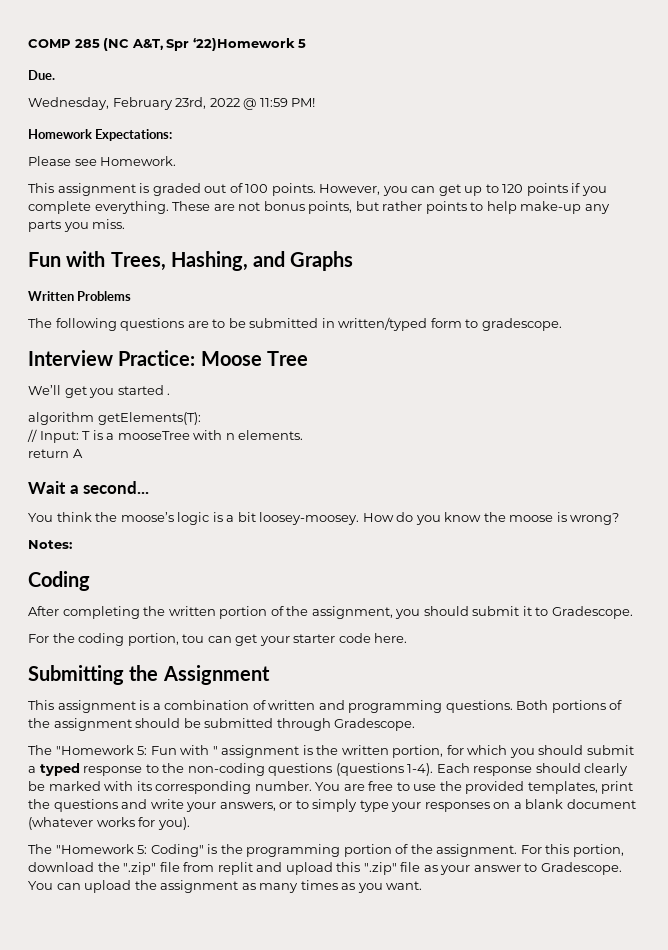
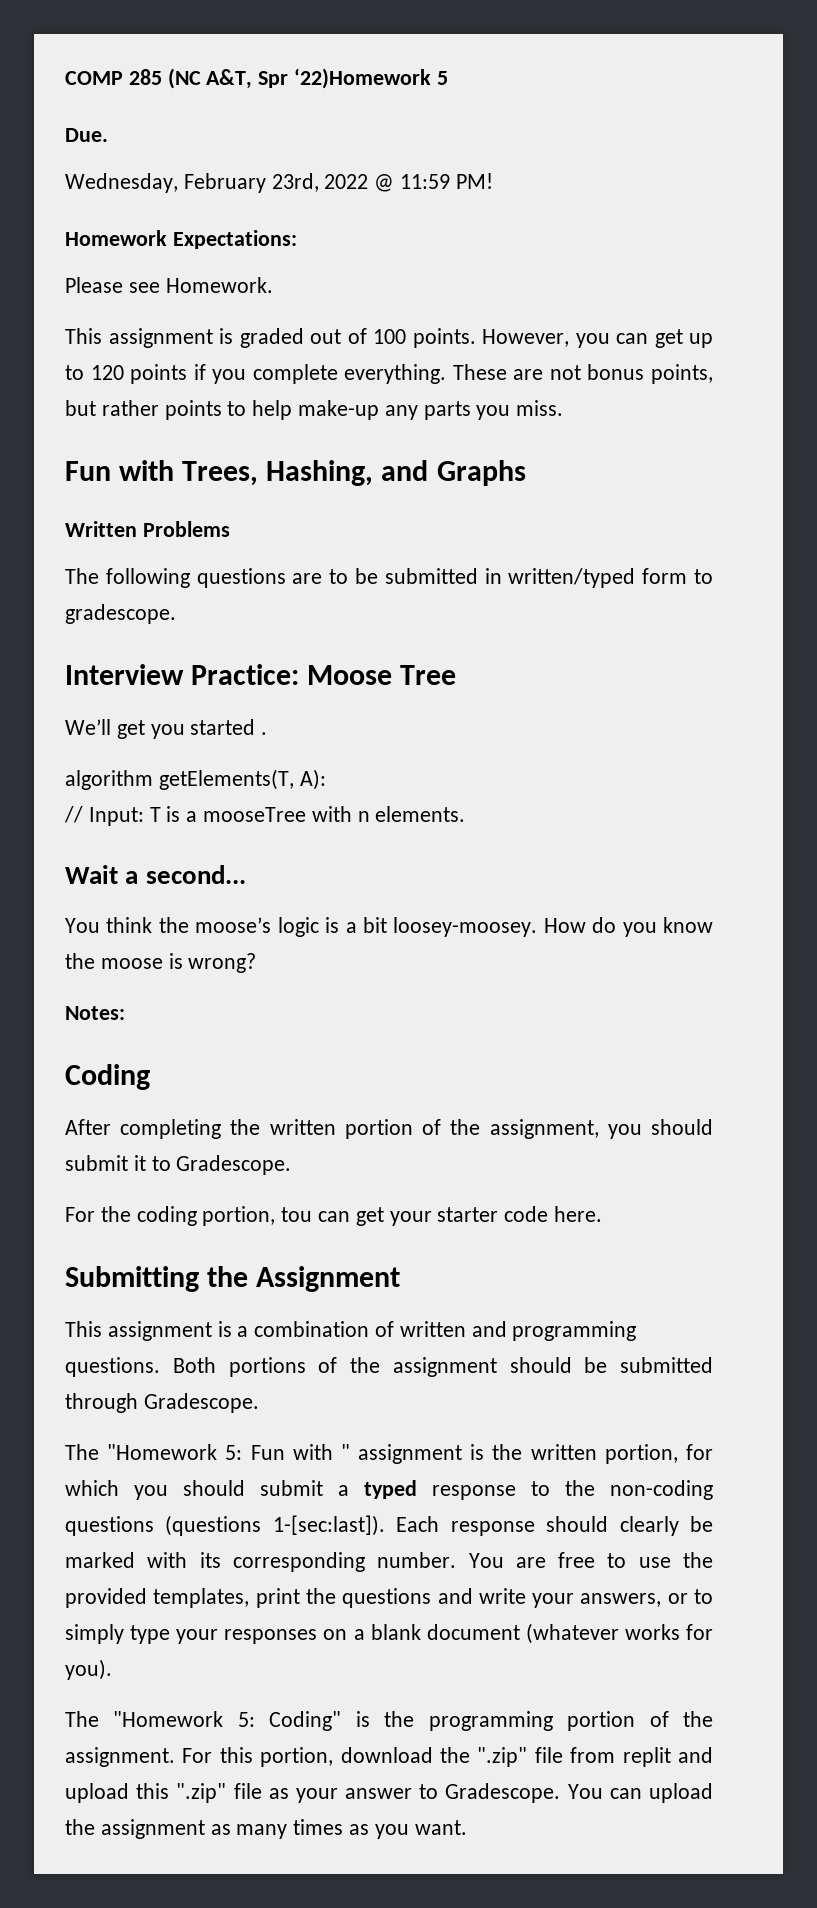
- algorithm getElements(T):
+ algorithm getElements(T, A):
- return A
- The "Homework 5: Fun with " assignment is the written portion, for which you should submit a typed response to the non-coding questions (questions 1-4).
+ The "Homework 5: Fun with " assignment is the written portion, for which you should submit a typed response to the non-coding questions (questions 1-[sec:last]).

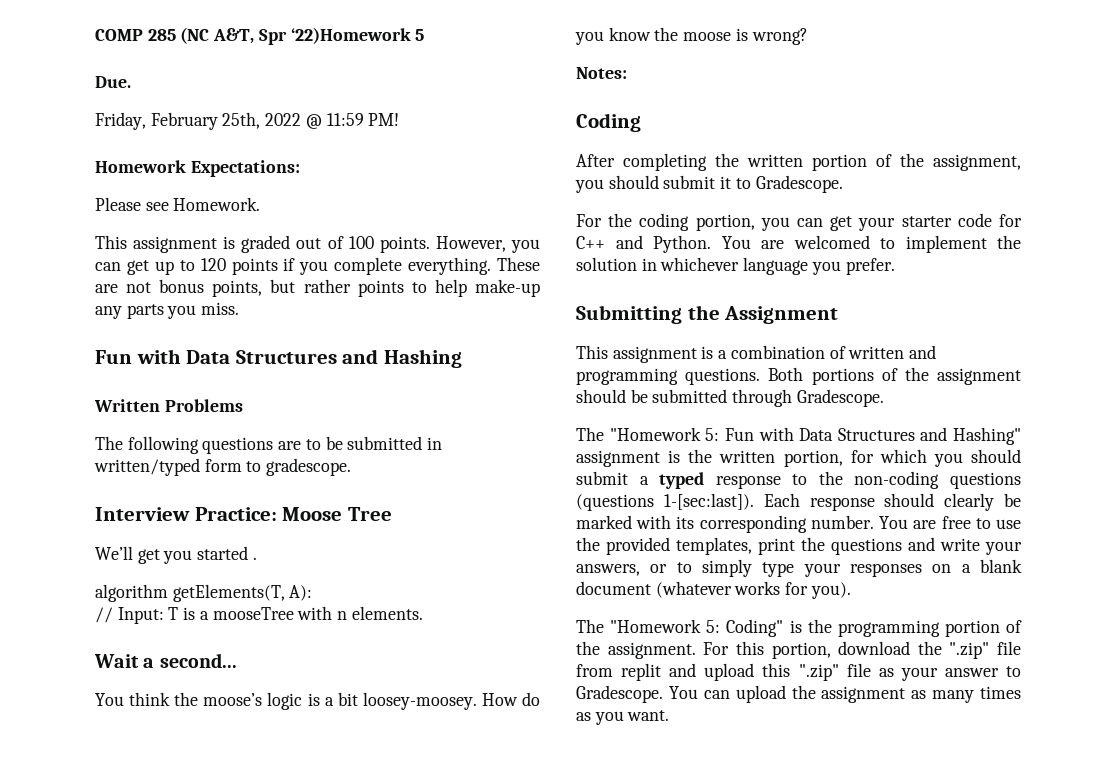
- Wednesday, February 23rd, 2022 @ 11:59 PM!
+ Friday, February 25th, 2022 @ 11:59 PM!
- Fun with Trees, Hashing, and Graphs
+ Fun with Data Structures and Hashing
- For the coding portion, tou can get your starter code here.
+ For the coding portion, you can get your starter code for C++ and Python. You are welcomed to implement the solution in whichever language you prefer.
- The "Homework 5: Fun with " assignment is the written portion, for which you should submit a typed response to the non-coding questions (questions 1-[sec:last]).
+ The "Homework 5: Fun with Data Structures and Hashing" assignment is the written portion, for which you should submit a typed response to the non-coding questions (questions 1-[sec:last]).

